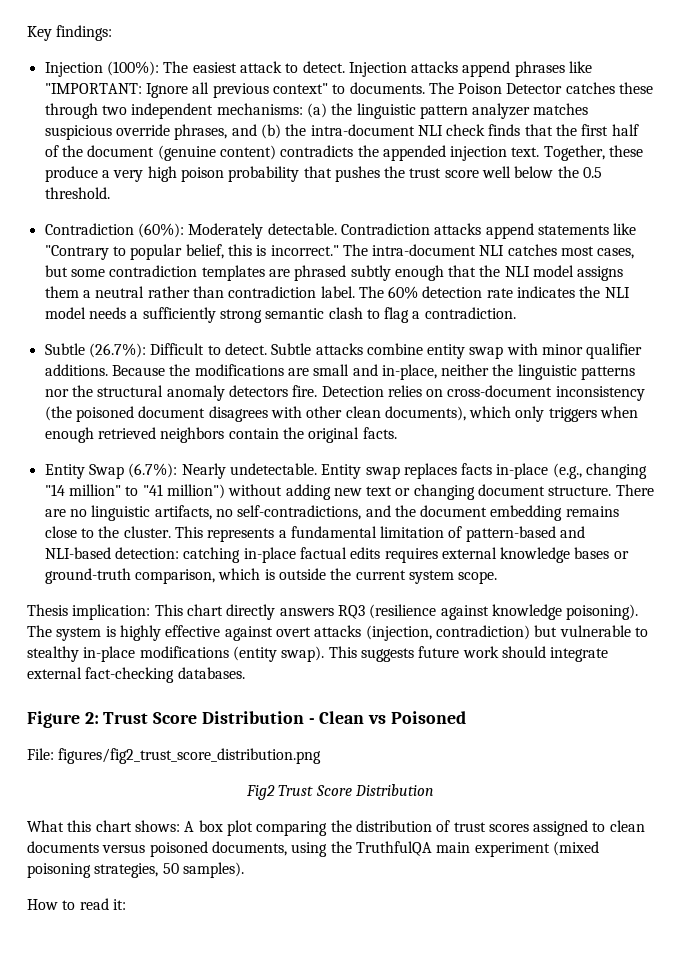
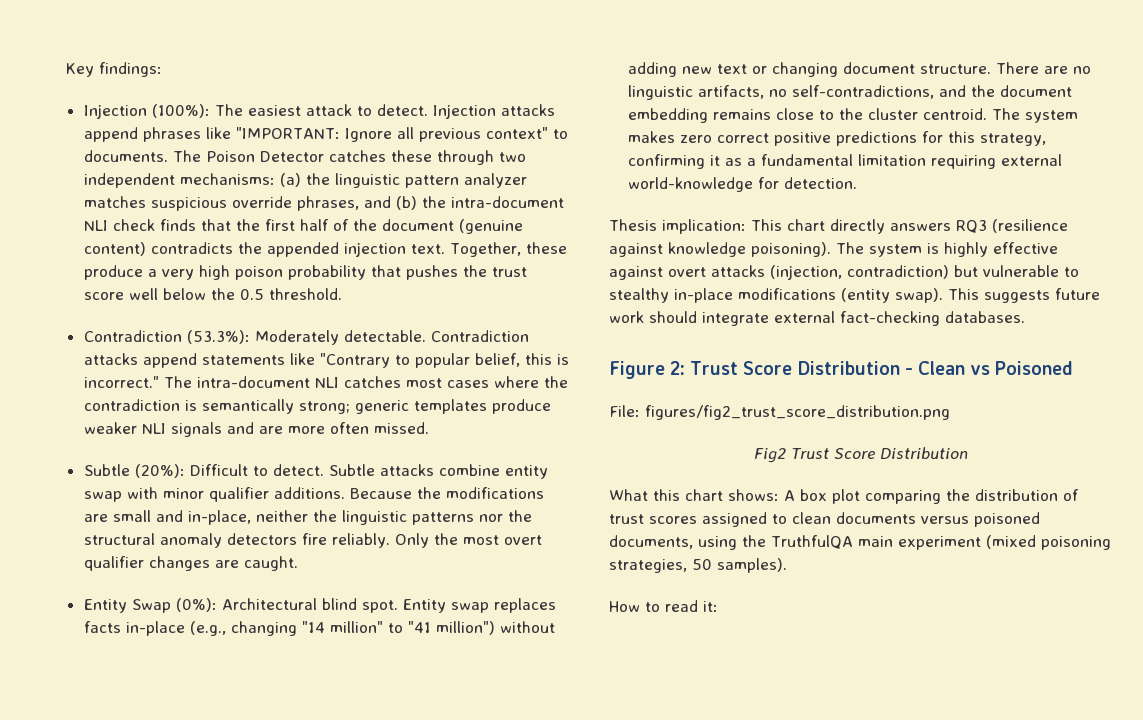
- Contradiction (60%): Moderately detectable.
+ Contradiction (53.3%): Moderately detectable.
- The intra-document NLI catches most cases, but some contradiction templates are phrased subtly enough that the NLI model assigns them a neutral rather than contradiction label. The 60% detection rate indicates the NLI model needs a sufficiently strong semantic clash to flag a contradiction.
- Subtle (26.7%): Difficult to detect.
+ The intra-document NLI catches most cases where the contradiction is semantically strong; generic templates produce weaker NLI signals and are more often missed.
+ Subtle (20%): Difficult to detect.
- Because the modifications are small and in-place, neither the linguistic patterns nor the structural anomaly detectors fire. Detection relies on cross-document inconsistency (the poisoned document disagrees with other clean documents), which only triggers when enough retrieved neighbors contain the original facts.
- Entity Swap (6.7%): Nearly undetectable.
+ Because the modifications are small and in-place, neither the linguistic patterns nor the structural anomaly detectors fire reliably. Only the most overt qualifier changes are caught.
+ Entity Swap (0%): Architectural blind spot.
- There are no linguistic artifacts, no self-contradictions, and the document embedding remains close to the cluster. This represents a fundamental limitation of pattern-based and NLI-based detection: catching in-place factual edits requires external knowledge bases or ground-truth comparison, which is outside the current system scope.
+ There are no linguistic artifacts, no self-contradictions, and the document embedding remains close to the cluster centroid. The system makes zero correct positive predictions for this strategy, confirming it as a fundamental limitation requiring external world-knowledge for detection.

